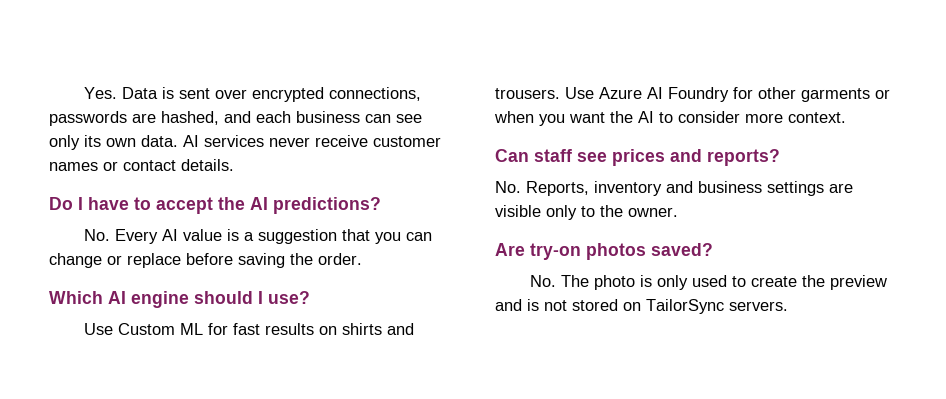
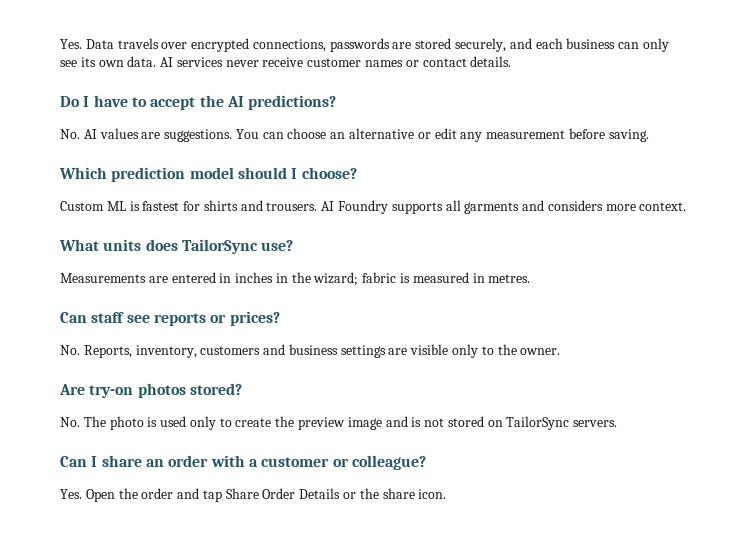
- Yes. Data is sent over encrypted connections, passwords are hashed, and each business can see only its own data.
+ Yes. Data travels over encrypted connections, passwords are stored securely, and each business can only see its own data.
- No. Every AI value is a suggestion that you can change or replace before saving the order.
- Which AI engine should I use?
- Use Custom ML for fast results on shirts and trousers. Use Azure AI Foundry for other garments or when you want the AI to consider more context.
+ No. AI values are suggestions. You can choose an alternative or edit any measurement before saving.
+ Which prediction model should I choose?
+ Custom ML is fastest for shirts and trousers. AI Foundry supports all garments and considers more context.
+ What units does TailorSync use?
+ Measurements are entered in inches in the wizard; fabric is measured in metres.
- Can staff see prices and reports?
+ Can staff see reports or prices?
- No. Reports, inventory and business settings are visible only to the owner.
+ No. Reports, inventory, customers and business settings are visible only to the owner.
- Are try-on photos saved?
+ Are try-on photos stored?
- No. The photo is only used to create the preview and is not stored on TailorSync servers.
+ No. The photo is used only to create the preview image and is not stored on TailorSync servers.
+ Can I share an order with a customer or colleague?
+ Yes. Open the order and tap Share Order Details or the share icon.

